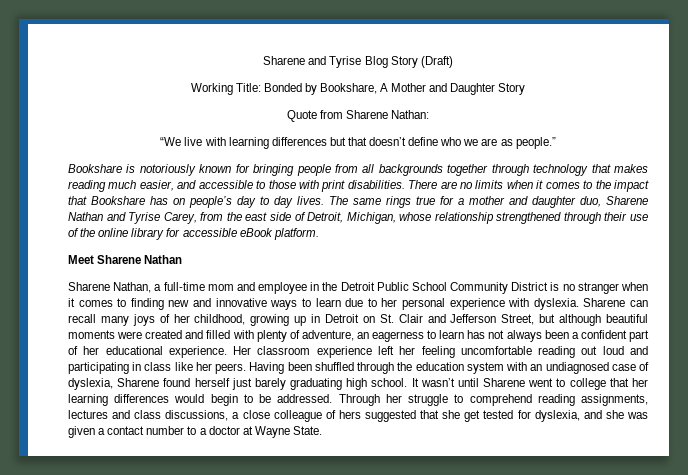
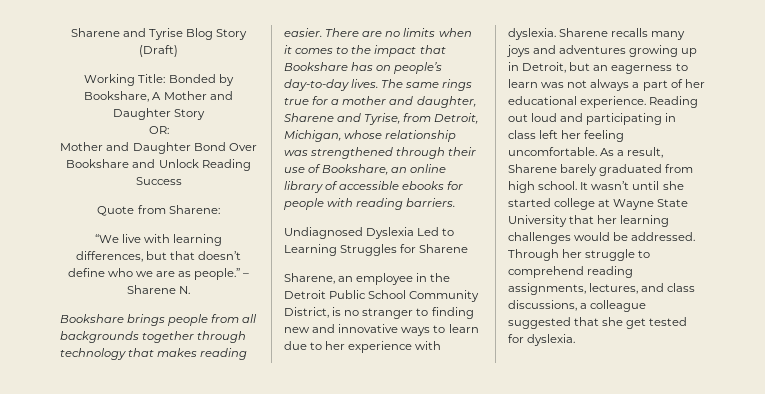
+ OR:
+ Mother and Daughter Bond Over Bookshare and Unlock Reading Success
- Quote from Sharene Nathan:
+ Quote from Sharene:
- “We live with learning differences but that doesn’t define who we are as people.”
- Bookshare is notoriously known for bringing people from all backgrounds together through technology that makes reading much easier, and accessible to those with print disabilities.
+ “We live with learning differences, but that doesn’t define who we are as people.” – Sharene N.
+ Bookshare brings people from all backgrounds together through technology that makes reading easier.
- There are no limits when it comes to the impact that Bookshare has on people’s day to day lives.
+ There are no limits when it comes to the impact that Bookshare has on people’s day-to-day lives.
- The same rings true for a mother and daughter duo, Sharene Nathan and Tyrise Carey, from the east side of Detroit, Michigan, whose relationship strengthened through their use of the online library for accessible eBook platform.
- Meet Sharene Nathan
- Sharene Nathan, a full-time mom and employee in the Detroit Public School Community District is no stranger when it comes to finding new and innovative ways to learn due to her personal experience with dyslexia.
+ The same rings true for a mother and daughter, Sharene and Tyrise, from Detroit, Michigan, whose relationship was strengthened through their use of Bookshare, an online library of accessible ebooks for people with reading barriers.
+ Undiagnosed Dyslexia Led to Learning Struggles for Sharene
+ Sharene, an employee in the Detroit Public School Community District, is no stranger to finding new and innovative ways to learn due to her experience with dyslexia.
- Sharene can recall many joys of her childhood, growing up in Detroit on St. Clair and Jefferson Street, but although beautiful moments were created and filled with plenty of adventure, an eagerness to learn has not always been a confident part of her educational experience.
+ Sharene recalls many joys and adventures growing up in Detroit, but an eagerness to learn was not always a part of her educational experience.
- Her classroom experience left her feeling uncomfortable reading out loud and participating in class like her peers. Having been shuffled through the education system with an undiagnosed case of dyslexia, Sharene found herself just barely graduating high school.
+ Reading out loud and participating in class left her feeling uncomfortable. As a result, Sharene barely graduated from high school.
- It wasn’t until Sharene went to college that her learning differences would begin to be addressed.
+ It wasn’t until she started college at Wayne State University that her learning challenges would be addressed.
- Through her struggle to comprehend reading assignments, lectures and class discussions, a close colleague of hers suggested that she get tested for dyslexia, and she was given a contact number to a doctor at Wayne State.
+ Through her struggle to comprehend reading assignments, lectures, and class discussions, a colleague suggested that she get tested for dyslexia.

